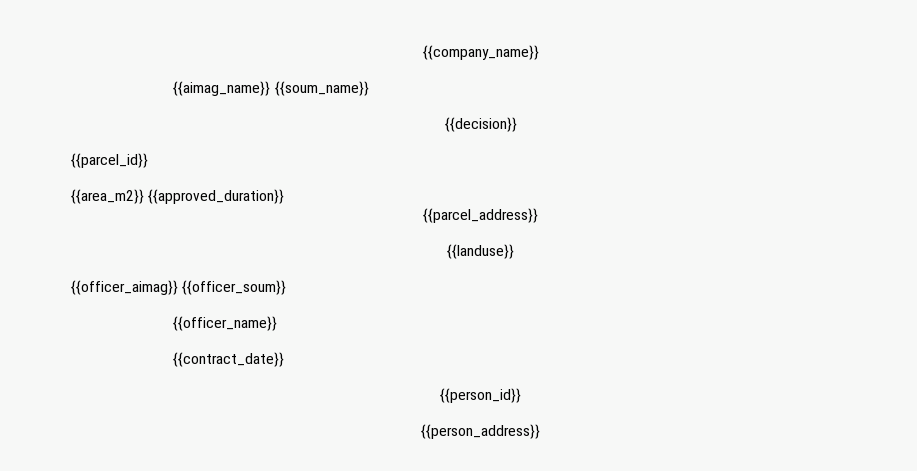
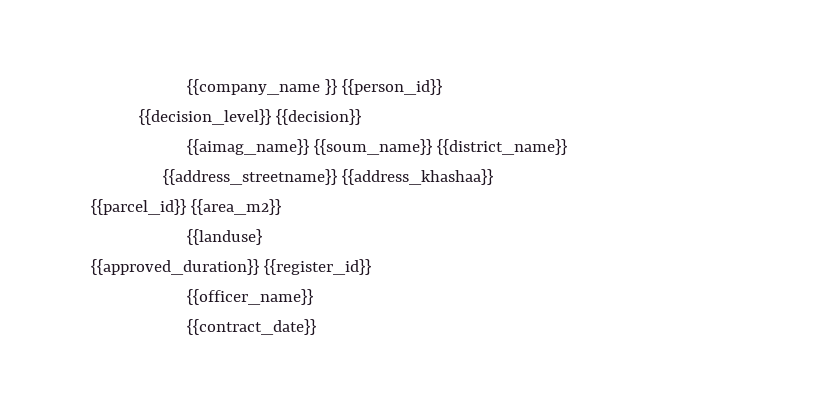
- {{company_name}}
+ {{company_name }} {{person_id}}
+ {{decision_level}} {{decision}}
- {{aimag_name}} {{soum_name}}
- {{decision}}
+ {{aimag_name}} {{soum_name}} {{district_name}}
+ {{address_streetname}} {{address_khashaa}}
- {{parcel_id}}
- {{area_m2}} {{approved_duration}}
- {{parcel_address}}
- {{landuse}}
- {{officer_aimag}} {{officer_soum}}
+ {{parcel_id}} {{area_m2}}
+ {{landuse}
+ {{approved_duration}} {{register_id}}
- {{person_id}}
- {{person_address}}

